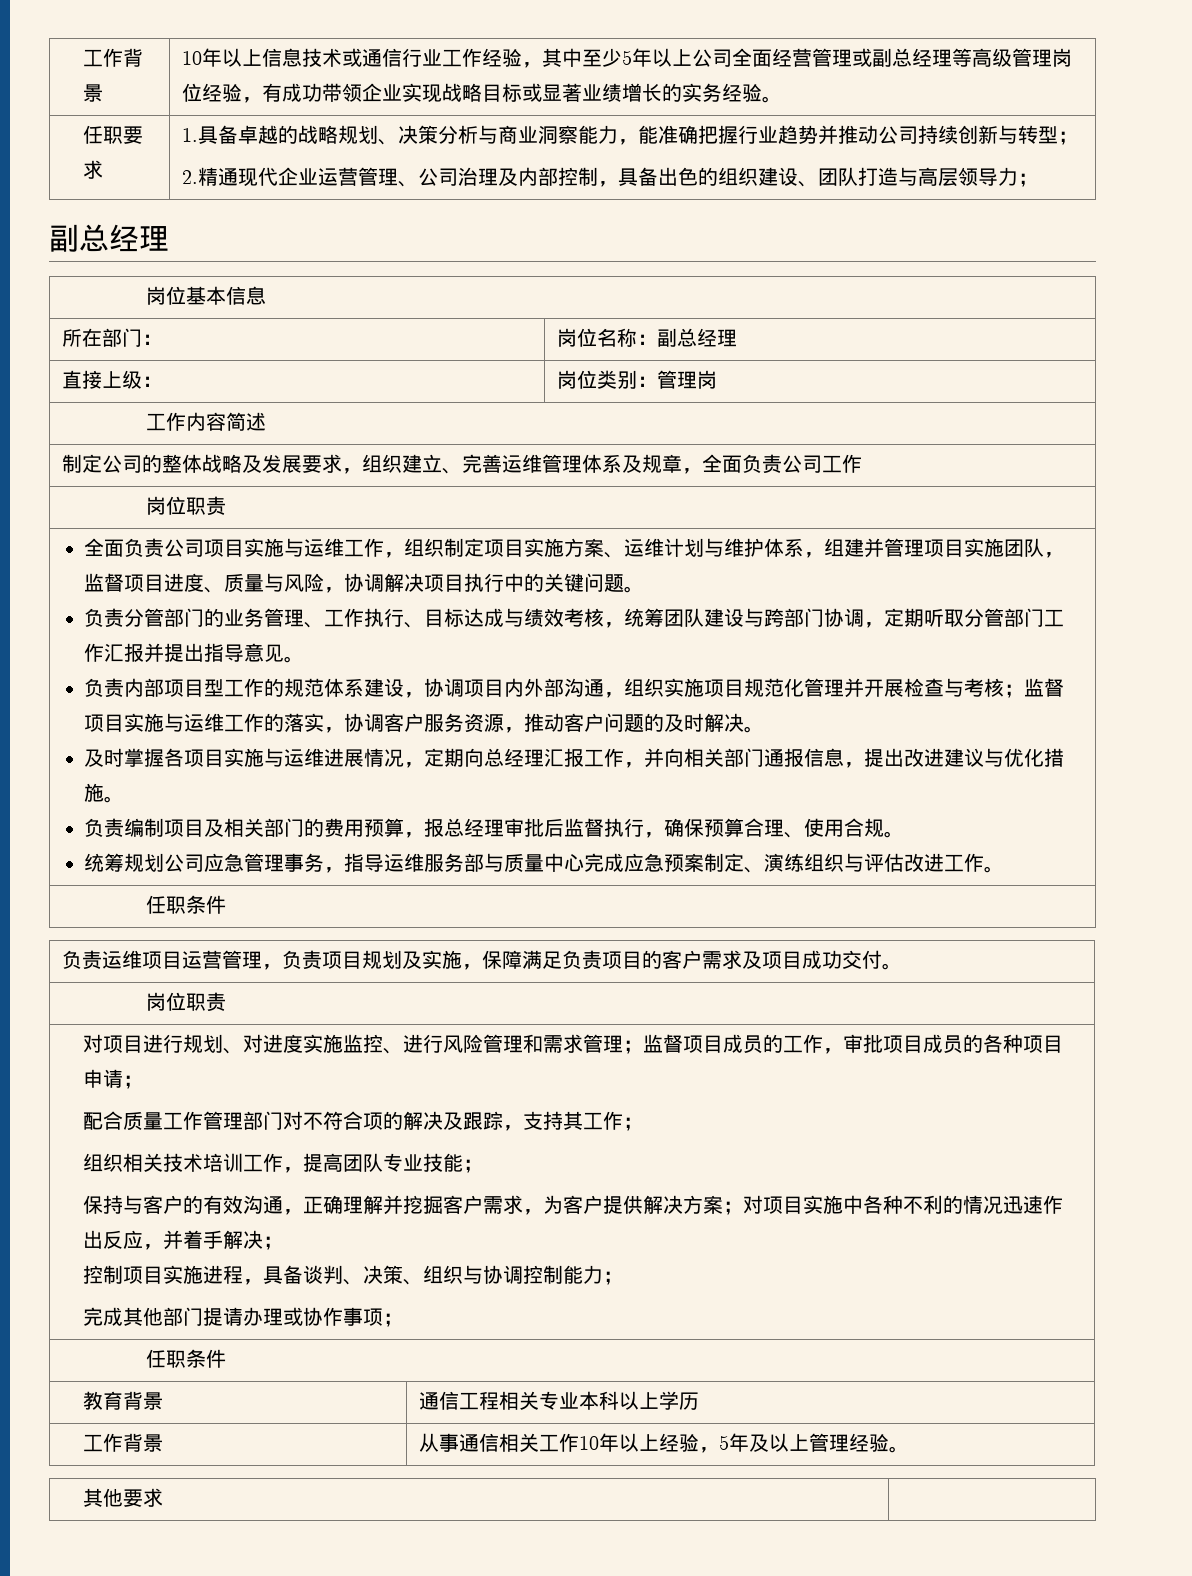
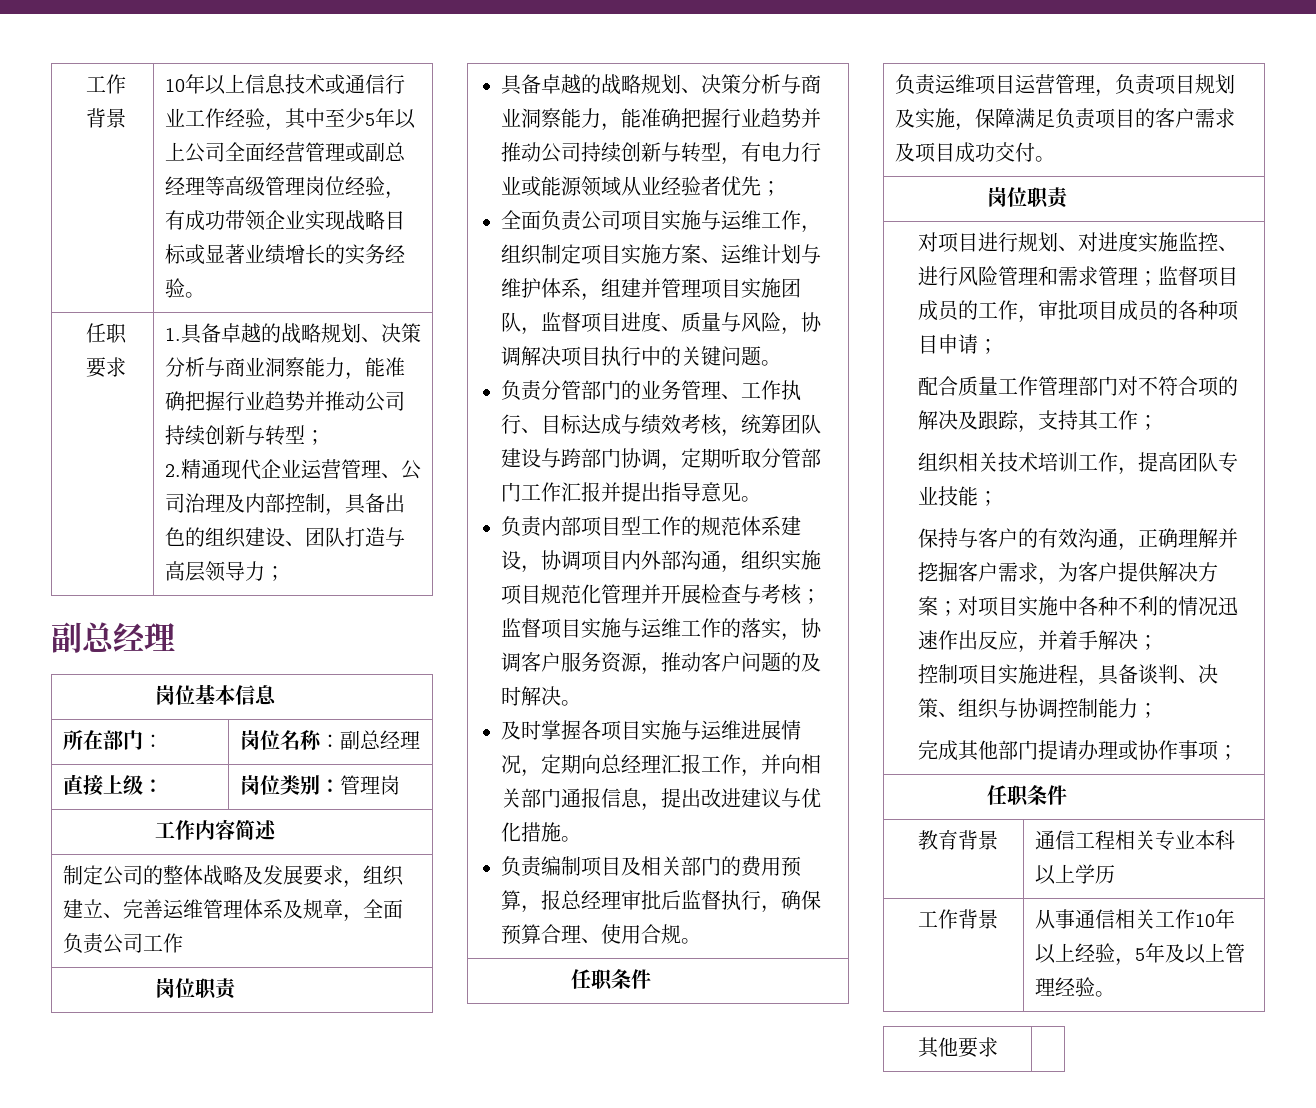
+ 具备卓越的战略规划、决策分析与商业洞察能力，能准确把握行业趋势并推动公司持续创新与转型，有电力行业或能源领域从业经验者优先；
- 统筹规划公司应急管理事务，指导运维服务部与质量中心完成应急预案制定、演练组织与评估改进工作。

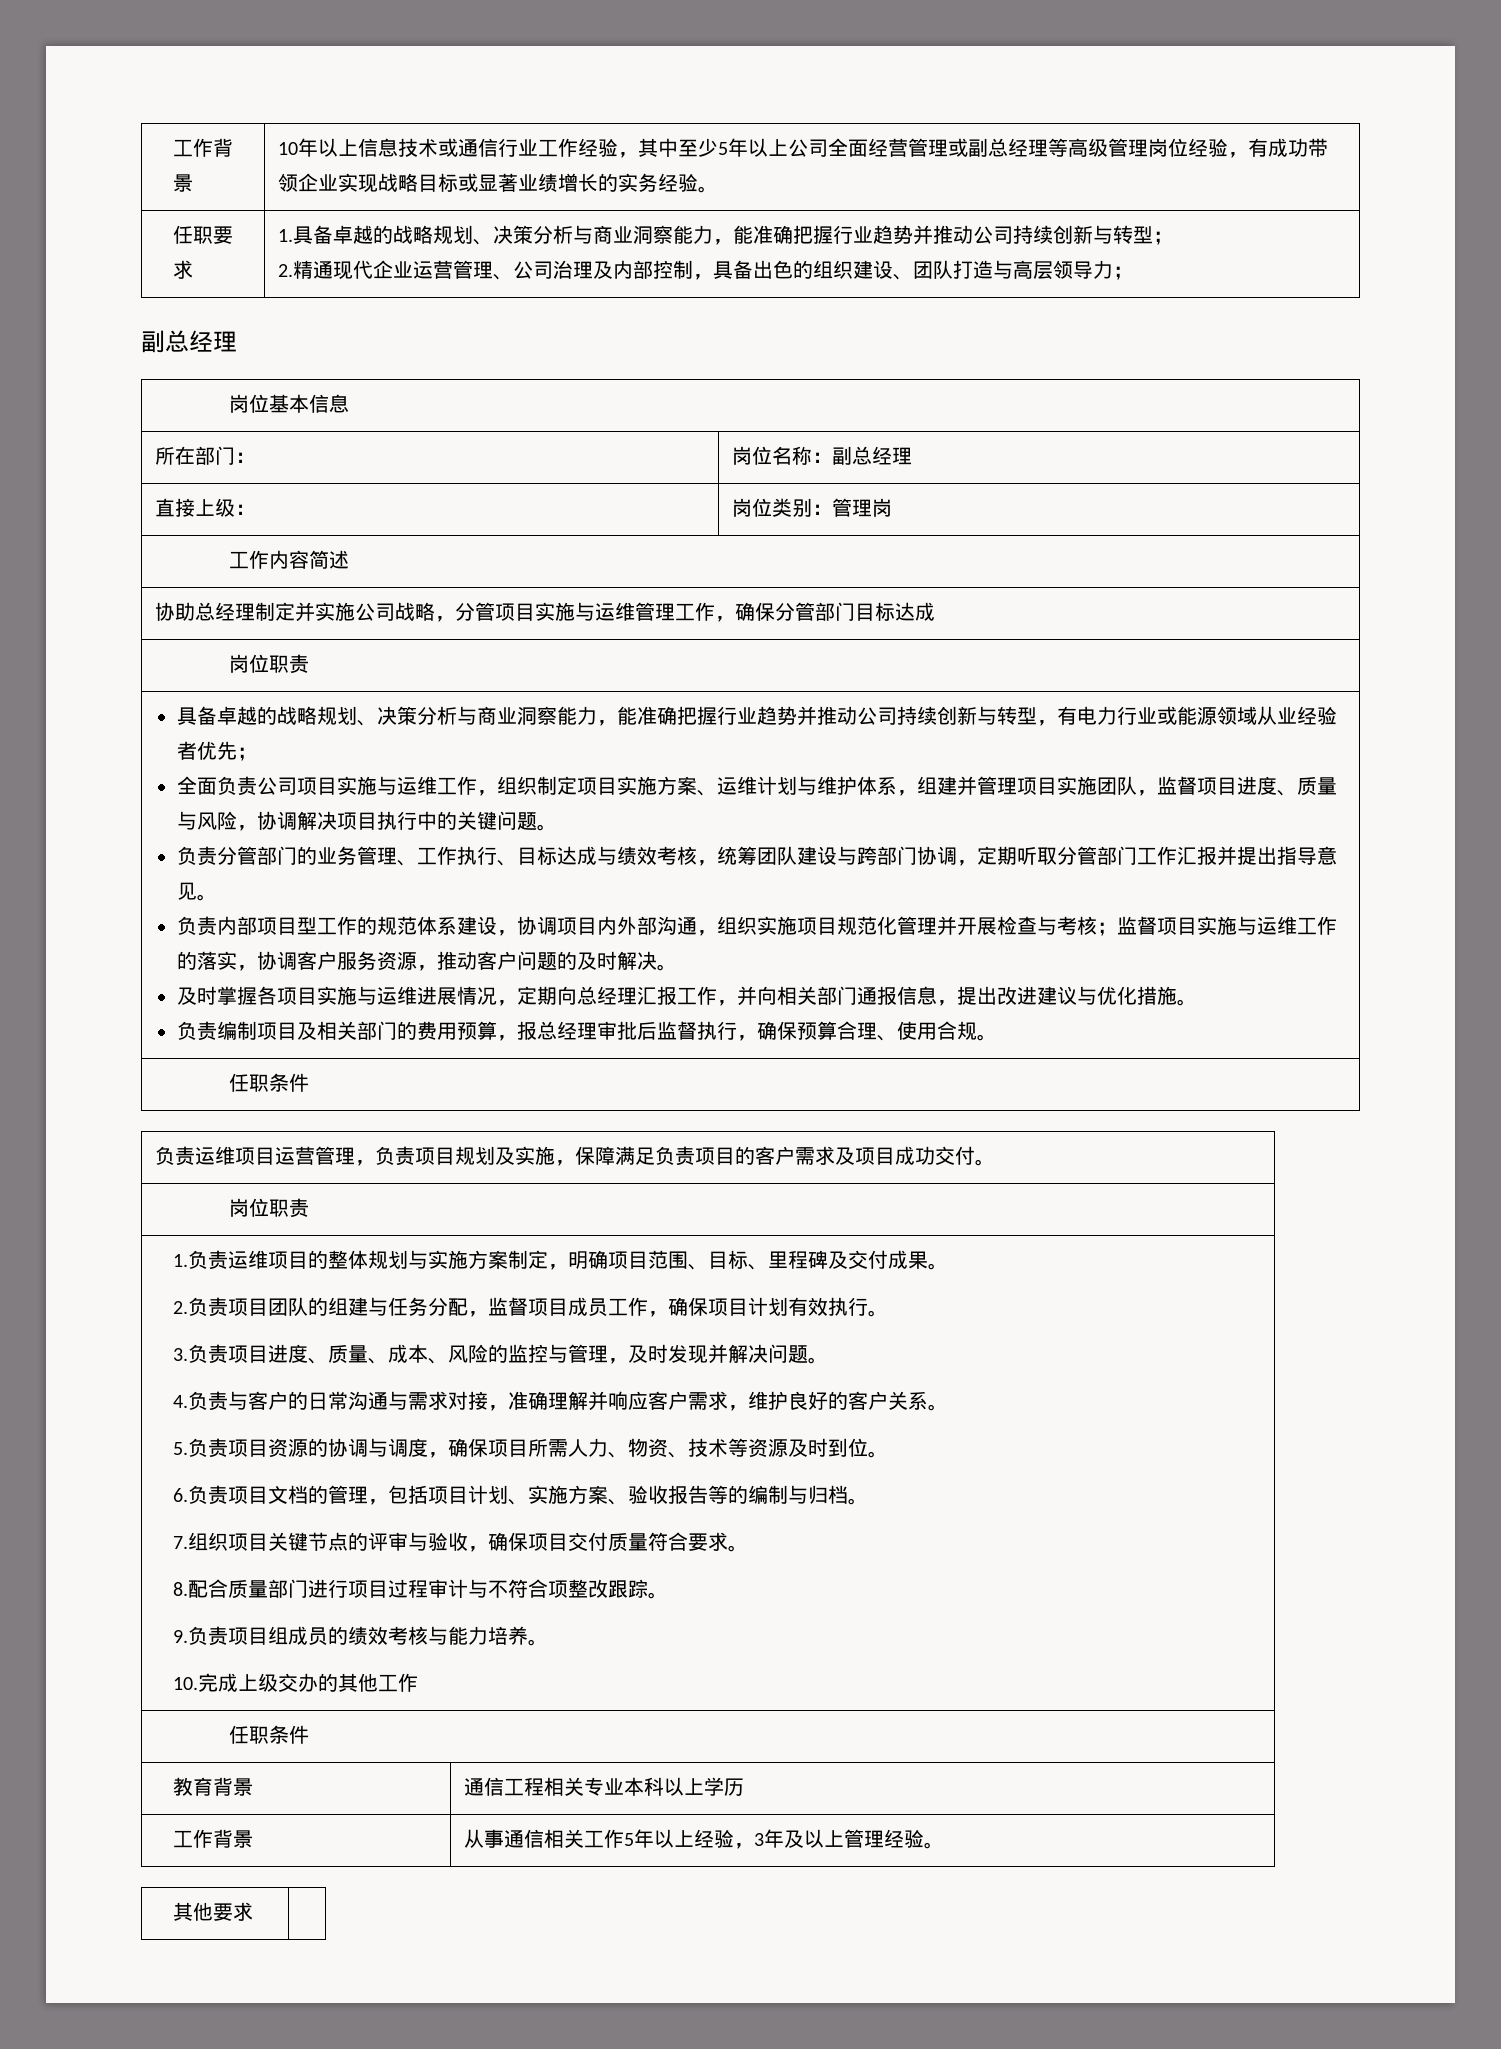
- 制定公司的整体战略及发展要求，组织建立、完善运维管理体系及规章，全面负责公司工作
+ 协助总经理制定并实施公司战略，分管项目实施与运维管理工作，确保分管部门目标达成
- 对项目进行规划、对进度实施监控、进行风险管理和需求管理；监督项目成员的工作，审批项目成员的各种项目申请；
- 配合质量工作管理部门对不符合项的解决及跟踪，支持其工作；
- 组织相关技术培训工作，提高团队专业技能；
- 保持与客户的有效沟通，正确理解并挖掘客户需求，为客户提供解决方案；对项目实施中各种不利的情况迅速作出反应，并着手解决；
- 控制项目实施进程，具备谈判、决策、组织与协调控制能力；
- 完成其他部门提请办理或协作事项；
+ 1.负责运维项目的整体规划与实施方案制定，明确项目范围、目标、里程碑及交付成果。
+ 2.负责项目团队的组建与任务分配，监督项目成员工作，确保项目计划有效执行。
+ 3.负责项目进度、质量、成本、风险的监控与管理，及时发现并解决问题。
+ 4.负责与客户的日常沟通与需求对接，准确理解并响应客户需求，维护良好的客户关系。
+ 5.负责项目资源的协调与调度，确保项目所需人力、物资、技术等资源及时到位。
+ 6.负责项目文档的管理，包括项目计划、实施方案、验收报告等的编制与归档。
+ 7.组织项目关键节点的评审与验收，确保项目交付质量符合要求。
+ 8.配合质量部门进行项目过程审计与不符合项整改跟踪。
+ 9.负责项目组成员的绩效考核与能力培养。
+ 10.完成上级交办的其他工作
- 工作背景 | 从事通信相关工作10年以上经验，5年及以上管理经验。
+ 工作背景 | 从事通信相关工作5年以上经验，3年及以上管理经验。

